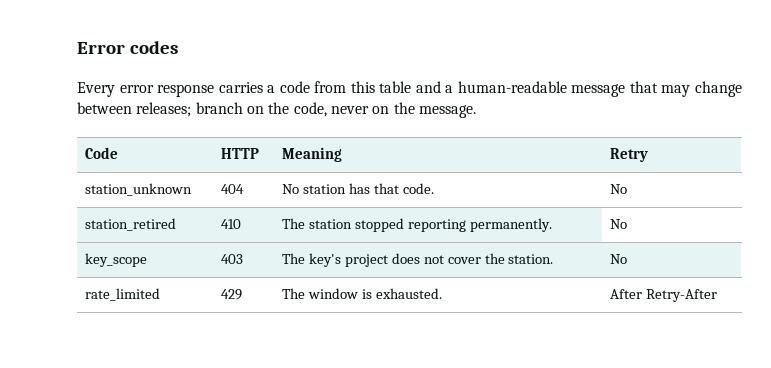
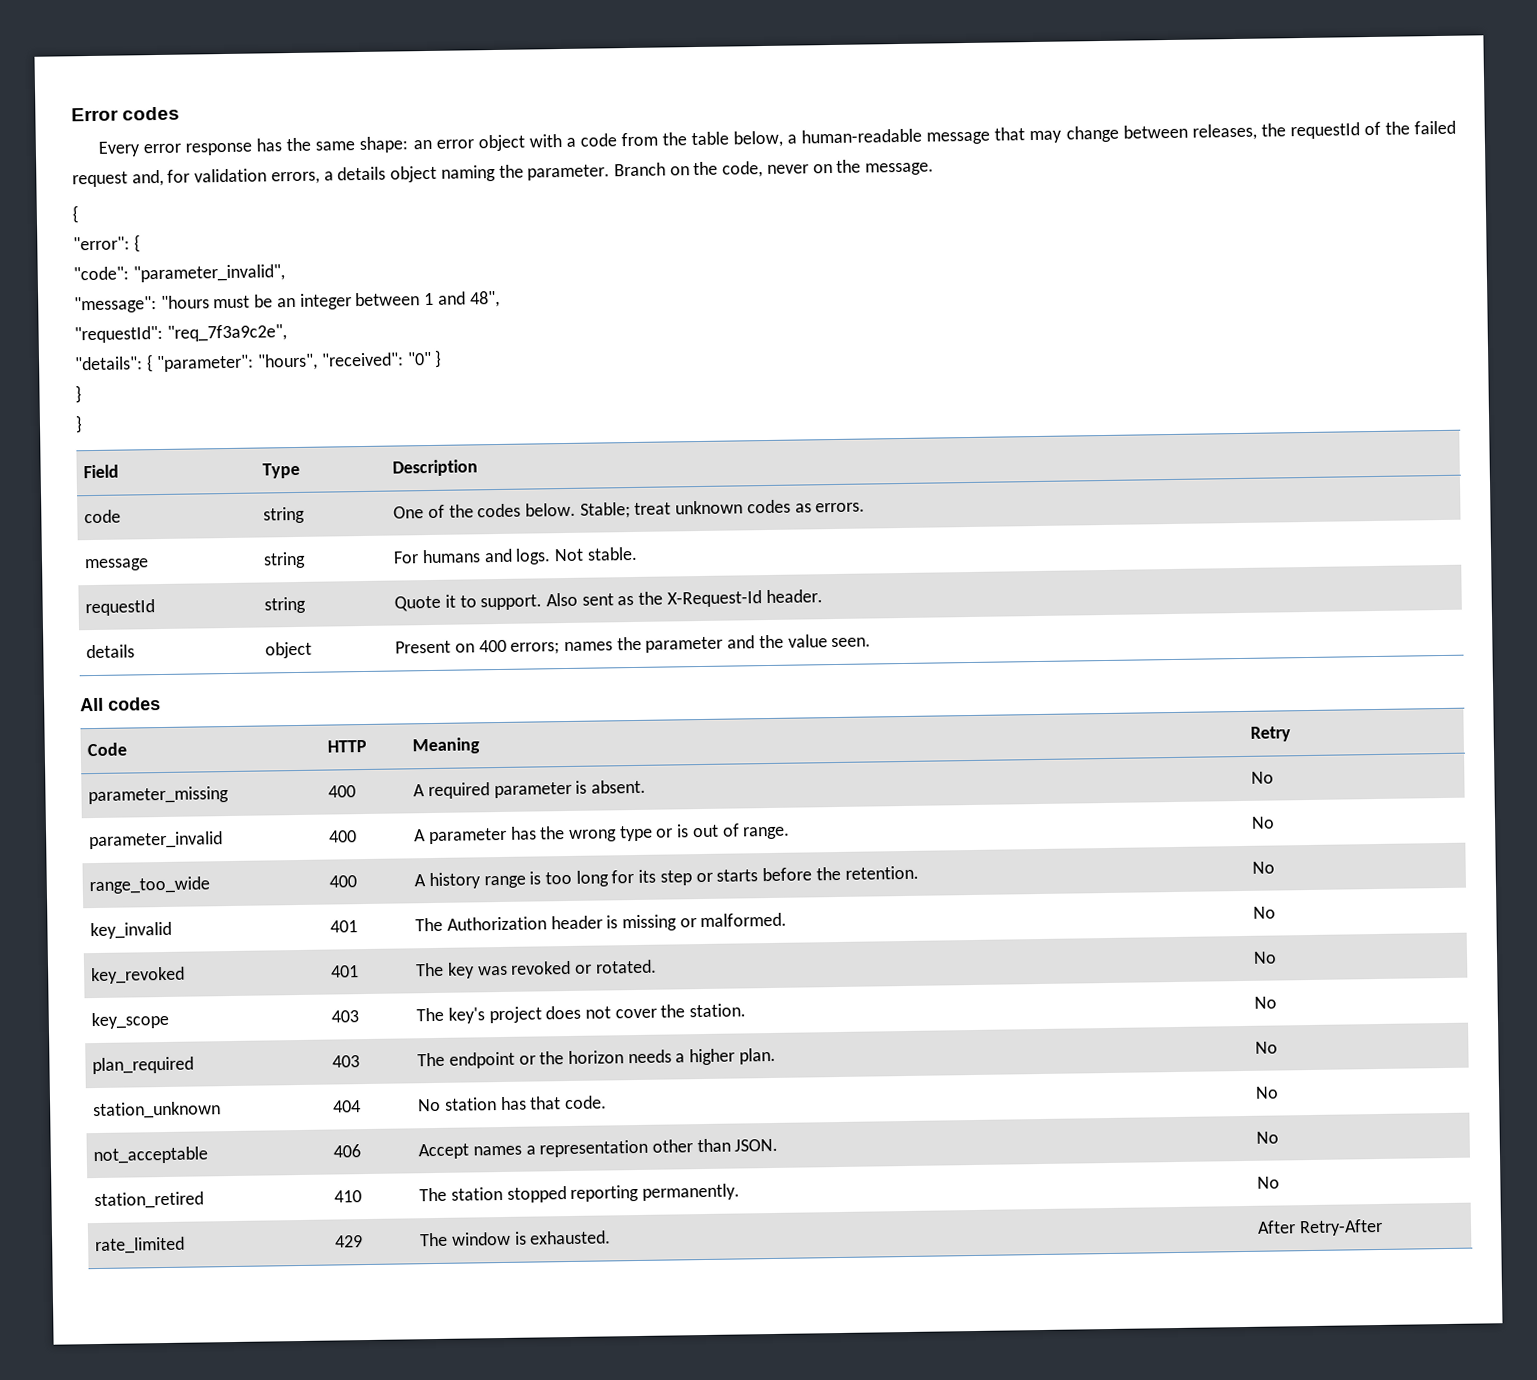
- Every error response carries a code from this table and a human-readable message that may change between releases; branch on the code, never on the message.
+ Every error response has the same shape: an error object with a code from the table below, a human-readable message that may change between releases, the requestId of the failed request and, for validation errors, a details object naming the parameter. Branch on the code, never on the message.
+ {
+ "error": {
+ "code": "parameter_invalid",
+ "message": "hours must be an integer between 1 and 48",
+ "requestId": "req_7f3a9c2e",
+ "details": { "parameter": "hours", "received": "0" }
+ }
+ }
+ Field | Type | Description
+ code | string | One of the codes below. Stable; treat unknown codes as errors.
+ message | string | For humans and logs. Not stable.
+ requestId | string | Quote it to support. Also sent as the X-Request-Id header.
+ details | object | Present on 400 errors; names the parameter and the value seen.
+ All codes
  Code | HTTP | Meaning | Retry
- station_unknown | 404 | No station has that code. | No
- station_retired | 410 | The station stopped reporting permanently. | No
+ parameter_missing | 400 | A required parameter is absent. | No
+ parameter_invalid | 400 | A parameter has the wrong type or is out of range. | No
+ range_too_wide | 400 | A history range is too long for its step or starts before the retention. | No
+ key_invalid | 401 | The Authorization header is missing or malformed. | No
+ key_revoked | 401 | The key was revoked or rotated. | No
+ plan_required | 403 | The endpoint or the horizon needs a higher plan. | No
+ station_unknown | 404 | No station has that code. | No
+ not_acceptable | 406 | Accept names a representation other than JSON. | No
+ station_retired | 410 | The station stopped reporting permanently. | No

